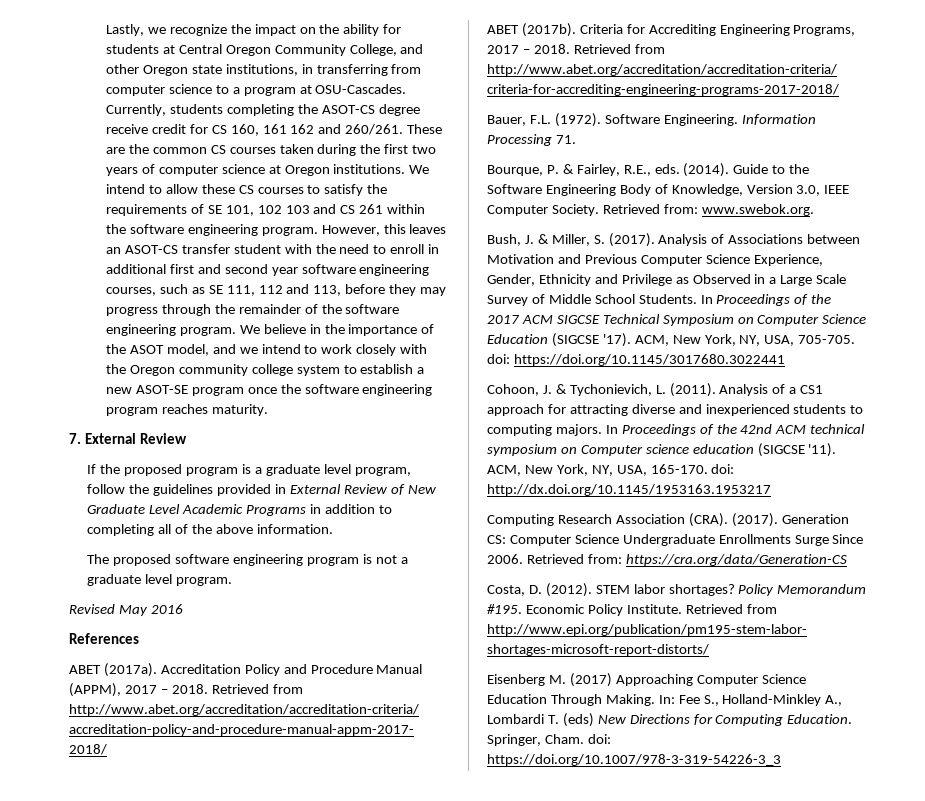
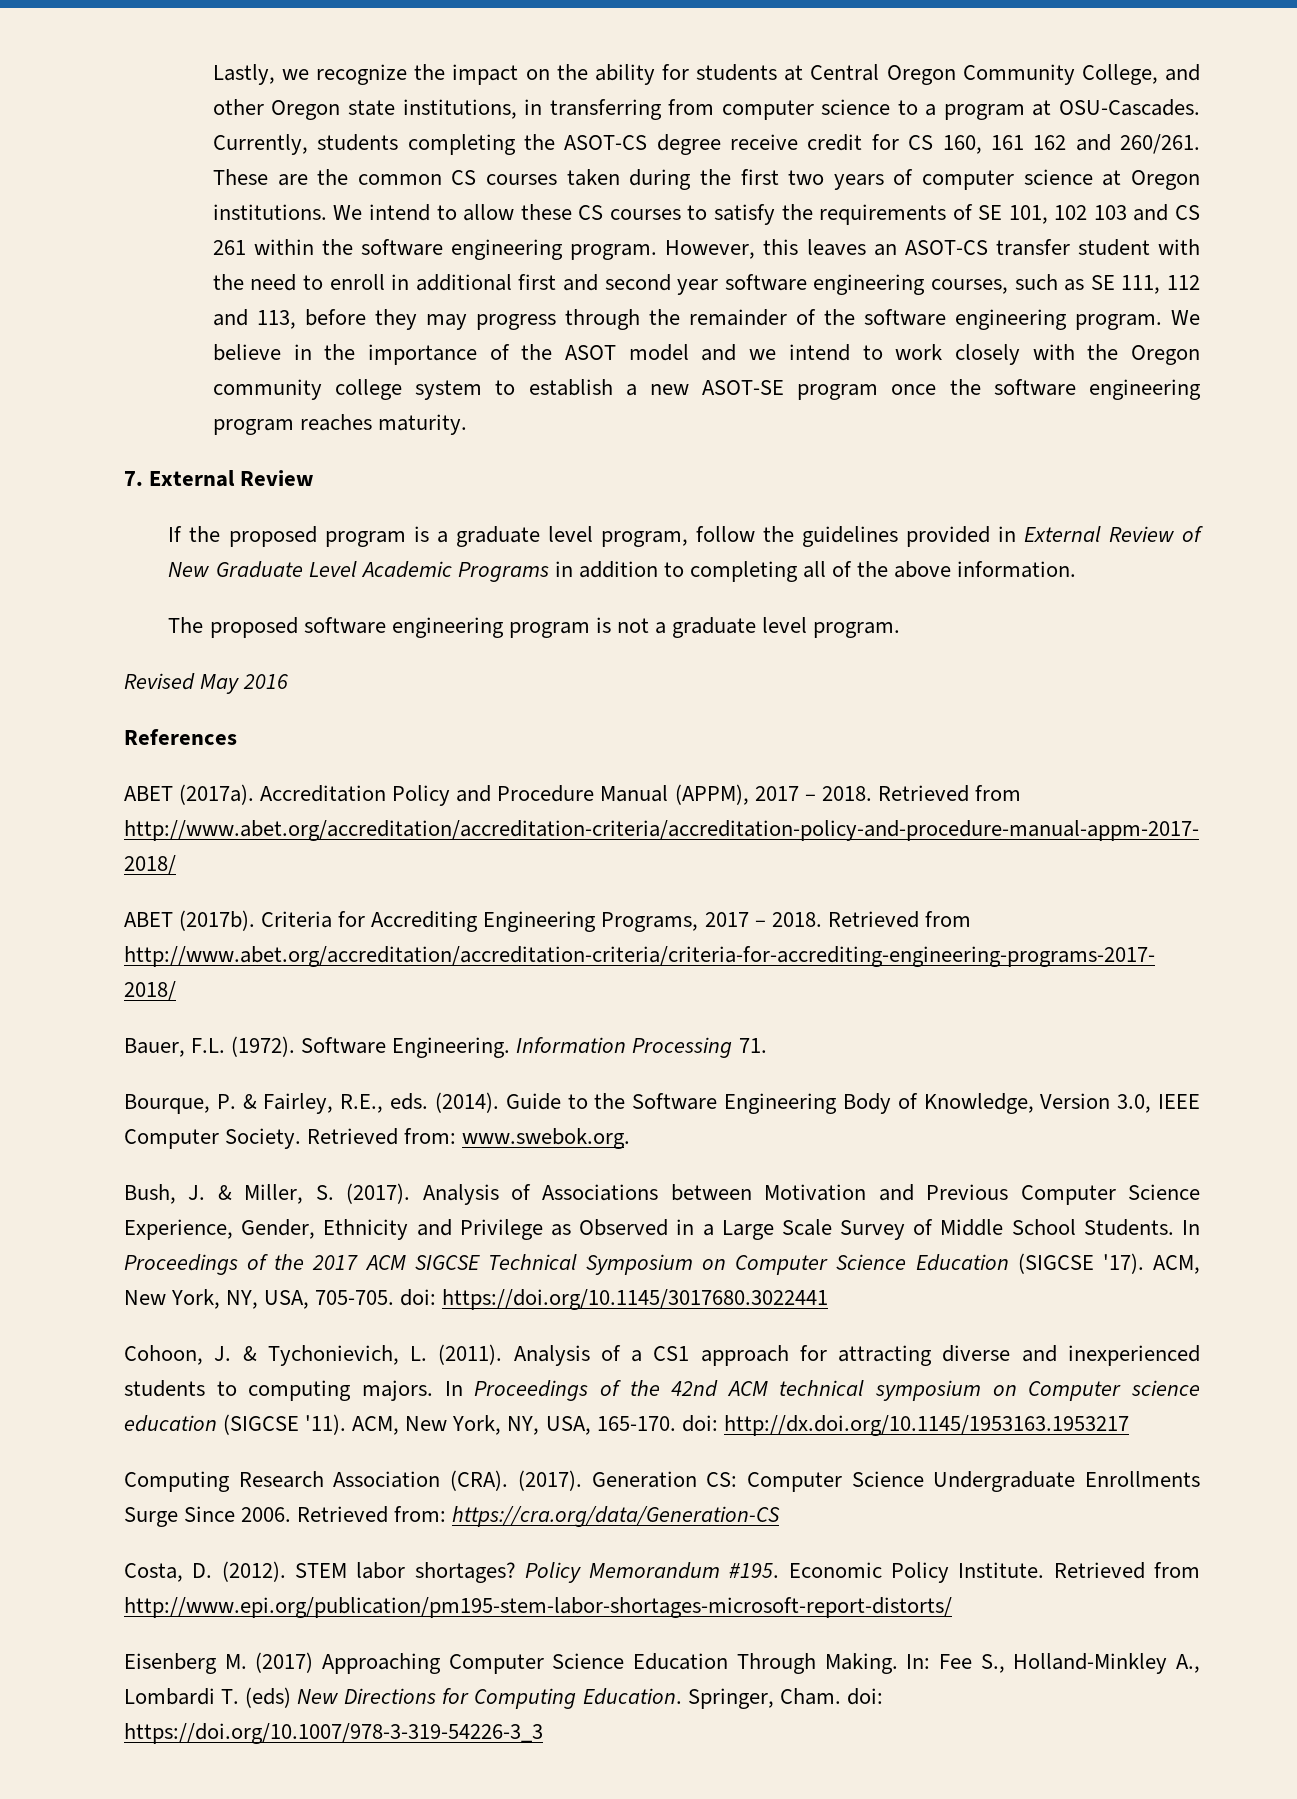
- We believe in the importance of the ASOT model, and we intend to work closely with the Oregon community college system to establish a new ASOT-SE program once the software engineering program reaches maturity.
+ We believe in the importance of the ASOT model and we intend to work closely with the Oregon community college system to establish a new ASOT-SE program once the software engineering program reaches maturity.

